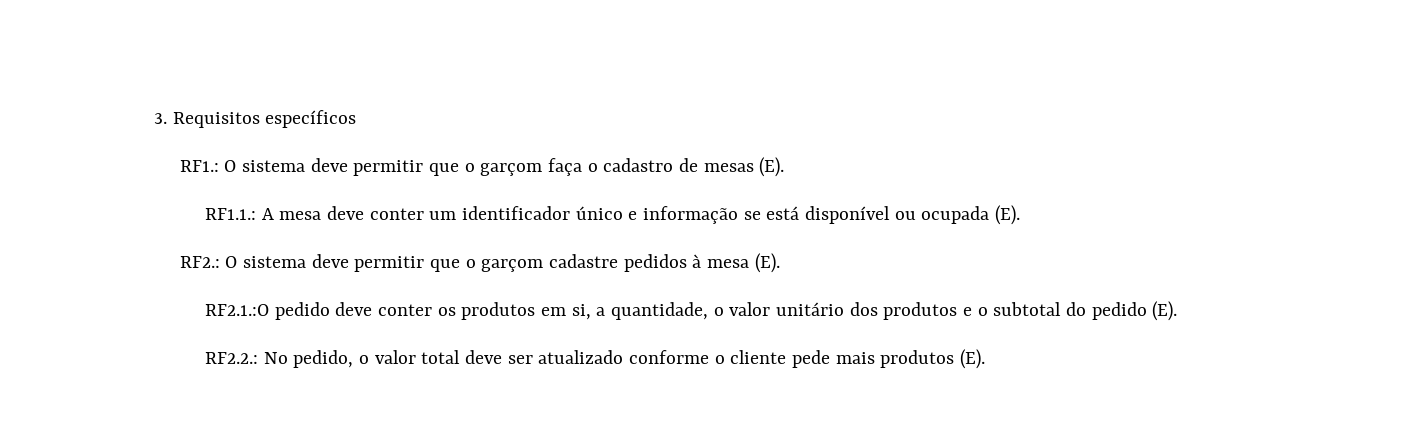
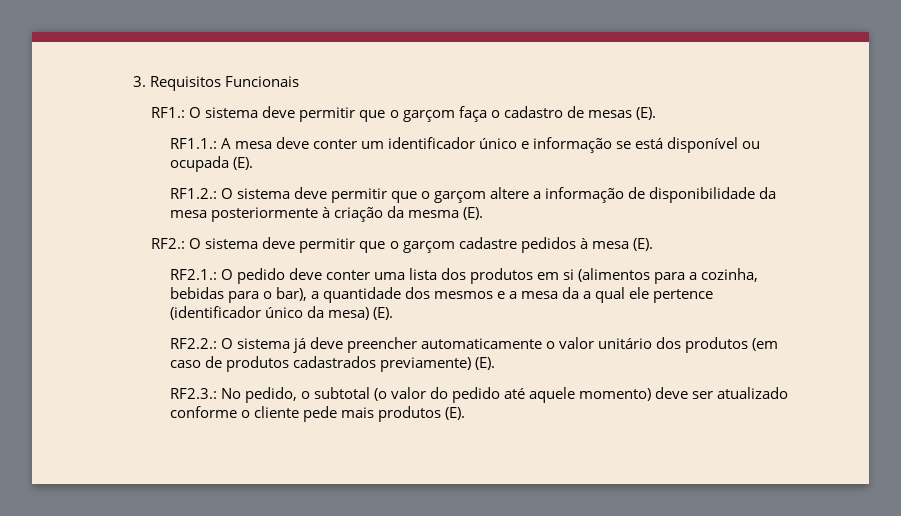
- 3. Requisitos específicos
+ 3. Requisitos Funcionais
+ RF1.2.: O sistema deve permitir que o garçom altere a informação de disponibilidade da mesa posteriormente à criação da mesma (E).
- RF2.1.:O pedido deve conter os produtos em si, a quantidade, o valor unitário dos produtos e o subtotal do pedido (E).
- RF2.2.: No pedido, o valor total deve ser atualizado conforme o cliente pede mais produtos (E).
+ RF2.1.: O pedido deve conter uma lista dos produtos em si (alimentos para a cozinha, bebidas para o bar), a quantidade dos mesmos e a mesa da a qual ele pertence (identificador único da mesa) (E).
+ RF2.2.: O sistema já deve preencher automaticamente o valor unitário dos produtos (em caso de produtos cadastrados previamente) (E).
+ RF2.3.: No pedido, o subtotal (o valor do pedido até aquele momento) deve ser atualizado conforme o cliente pede mais produtos (E).

